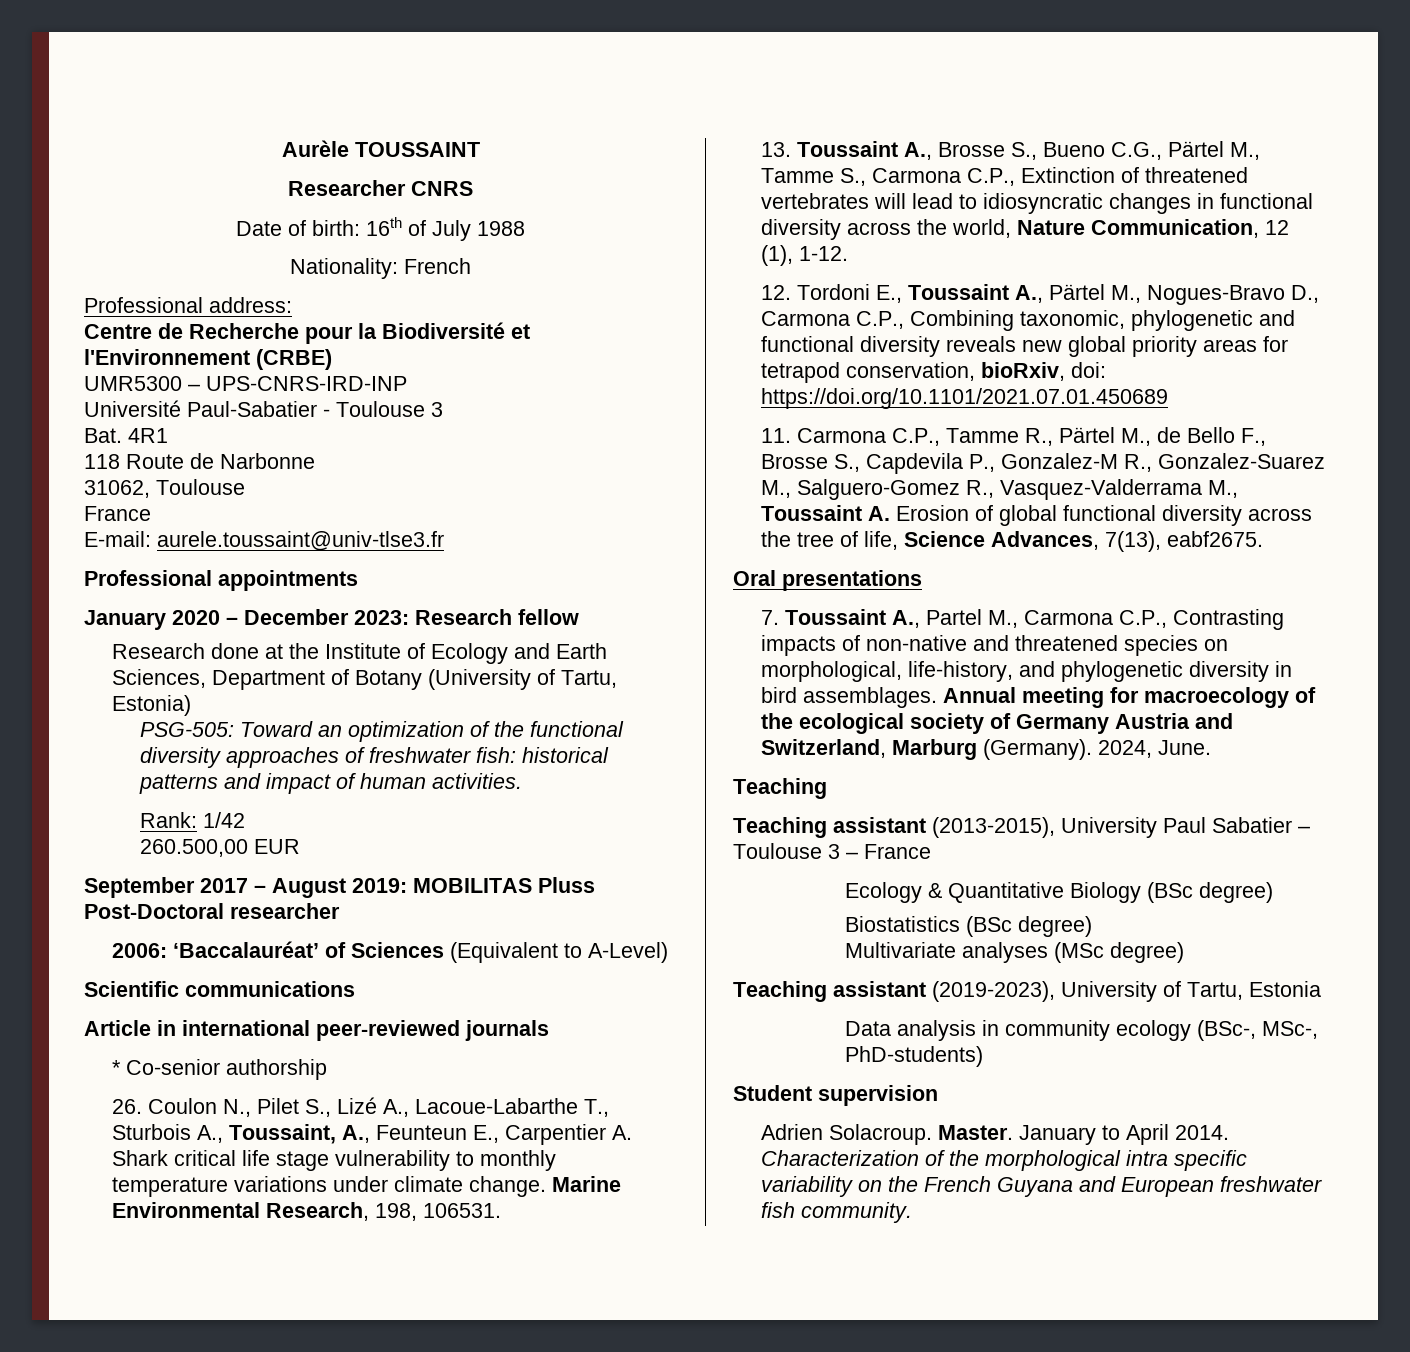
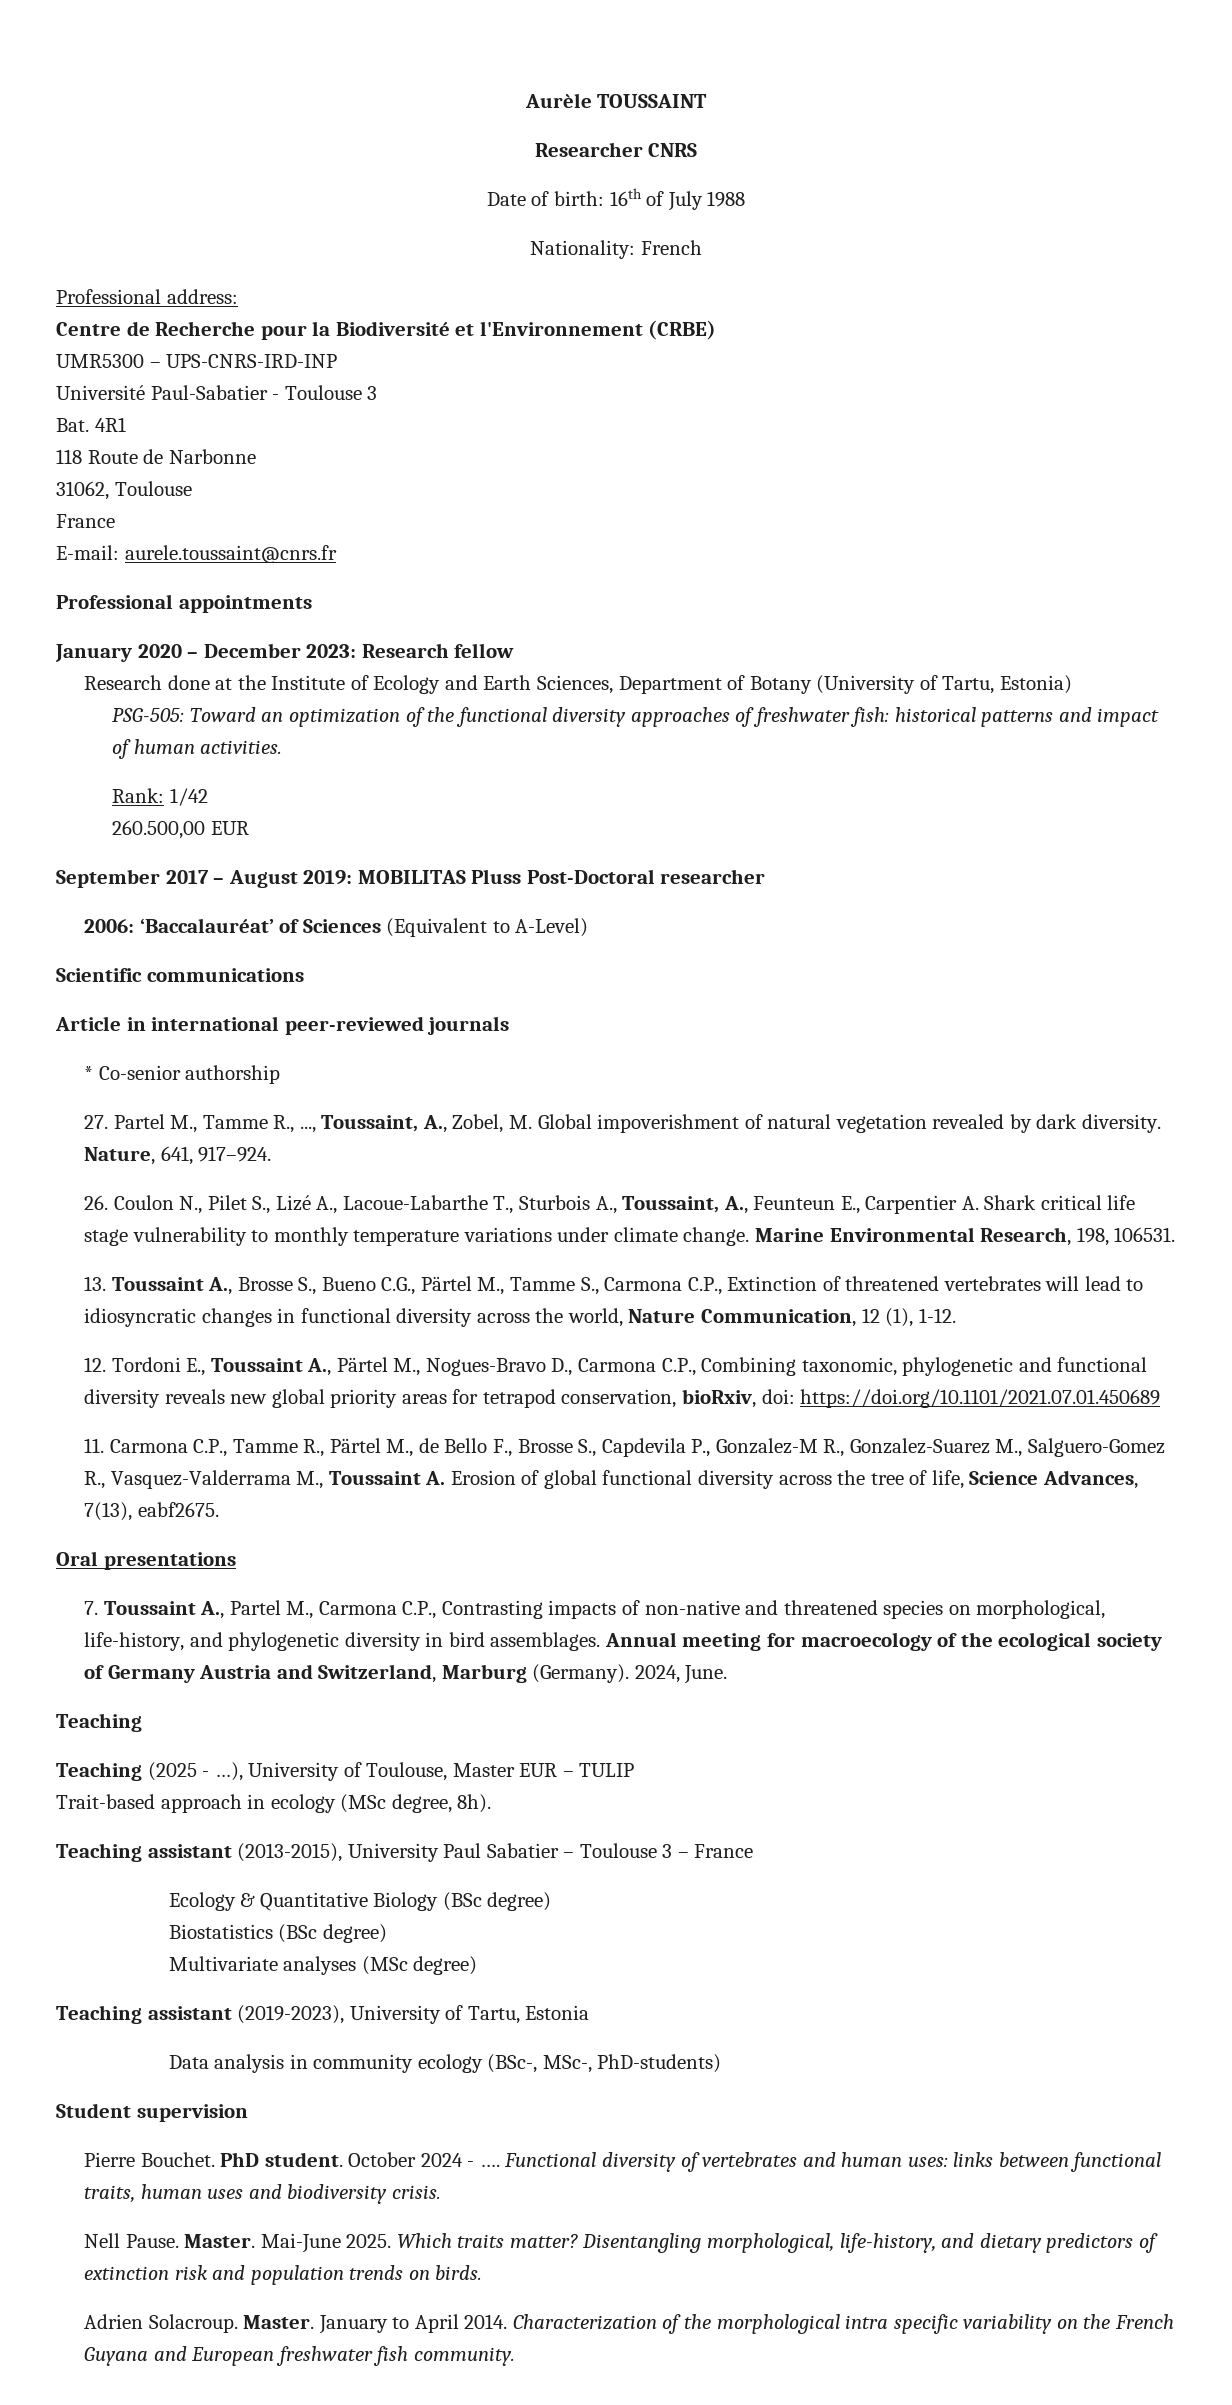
- E-mail: aurele.toussaint@univ-tlse3.fr
+ E-mail: aurele.toussaint@cnrs.fr
+ 27. Partel M., Tamme R., ..., Toussaint, A., Zobel, M. Global impoverishment of natural vegetation revealed by dark diversity. Nature, 641, 917–924.
+ Teaching (2025 - …), University of Toulouse, Master EUR – TULIP
+ Trait-based approach in ecology (MSc degree, 8h).
+ Pierre Bouchet. PhD student. October 2024 - …. Functional diversity of vertebrates and human uses: links between functional traits, human uses and biodiversity crisis.
+ Nell Pause. Master. Mai-June 2025. Which traits matter? Disentangling morphological, life-history, and dietary predictors of extinction risk and population trends on birds.

